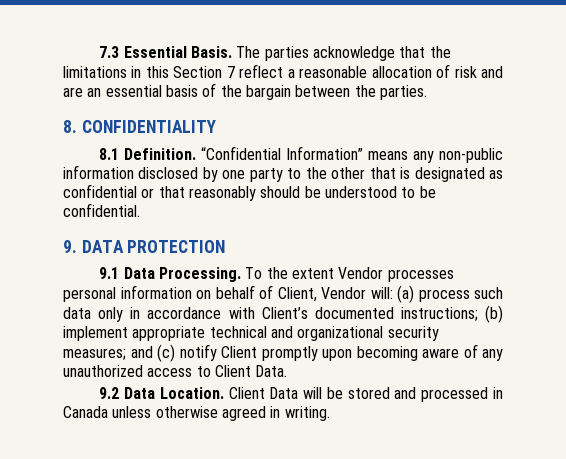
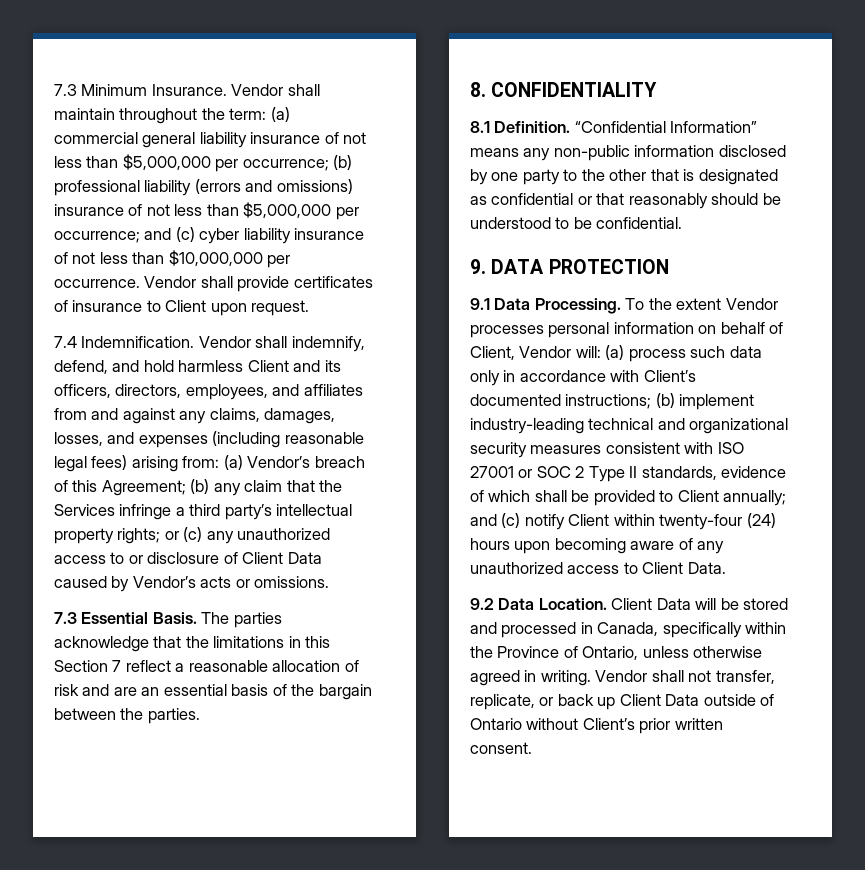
+ 7.3 Minimum Insurance. Vendor shall maintain throughout the term: (a) commercial general liability insurance of not less than $5,000,000 per occurrence; (b) professional liability (errors and omissions) insurance of not less than $5,000,000 per occurrence; and (c) cyber liability insurance of not less than $10,000,000 per occurrence. Vendor shall provide certificates of insurance to Client upon request.
+ 7.4 Indemnification. Vendor shall indemnify, defend, and hold harmless Client and its officers, directors, employees, and affiliates from and against any claims, damages, losses, and expenses (including reasonable legal fees) arising from: (a) Vendor’s breach of this Agreement; (b) any claim that the Services infringe a third party’s intellectual property rights; or (c) any unauthorized access to or disclosure of Client Data caused by Vendor’s acts or omissions.
- To the extent Vendor processes personal information on behalf of Client, Vendor will: (a) process such data only in accordance with Client’s documented instructions; (b) implement appropriate technical and organizational security measures; and (c) notify Client promptly upon becoming aware of any unauthorized access to Client Data.
+ To the extent Vendor processes personal information on behalf of Client, Vendor will: (a) process such data only in accordance with Client’s documented instructions; (b) implement industry-leading technical and organizational security measures consistent with ISO 27001 or SOC 2 Type II standards, evidence of which shall be provided to Client annually; and (c) notify Client within twenty-four (24) hours upon becoming aware of any unauthorized access to Client Data.
- Client Data will be stored and processed in Canada unless otherwise agreed in writing.
+ Client Data will be stored and processed in Canada, specifically within the Province of Ontario, unless otherwise agreed in writing.
+ Vendor shall not transfer, replicate, or back up Client Data outside of Ontario without Client’s prior written consent.

